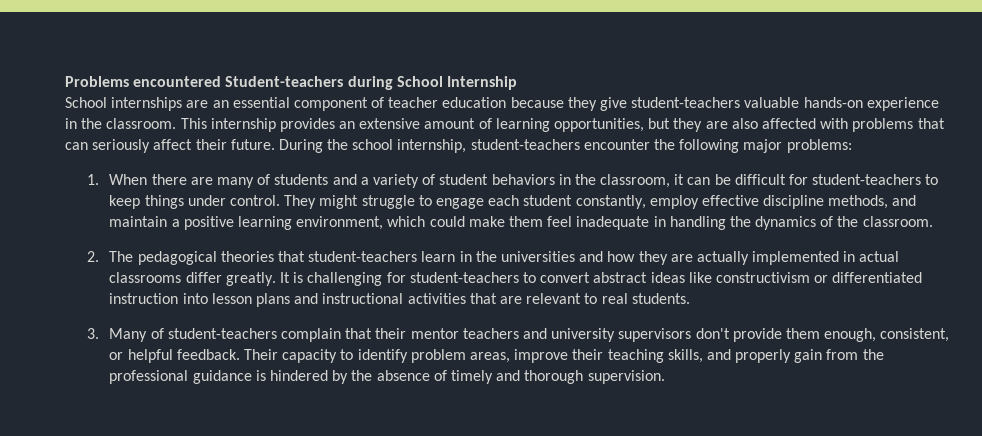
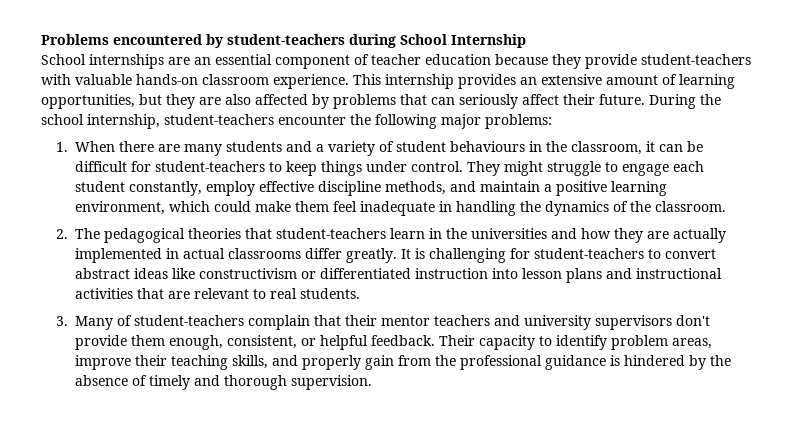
- Problems encountered Student-teachers during School Internship
+ Problems encountered by student-teachers during School Internship
- School internships are an essential component of teacher education because they give student-teachers valuable hands-on experience in the classroom.
+ School internships are an essential component of teacher education because they provide student-teachers with valuable hands-on classroom experience.
- This internship provides an extensive amount of learning opportunities, but they are also affected with problems that can seriously affect their future.
+ This internship provides an extensive amount of learning opportunities, but they are also affected by problems that can seriously affect their future.
- 1. When there are many of students and a variety of student behaviors in the classroom, it can be difficult for student-teachers to keep things under control.
+ 1. When there are many students and a variety of student behaviours in the classroom, it can be difficult for student-teachers to keep things under control.

